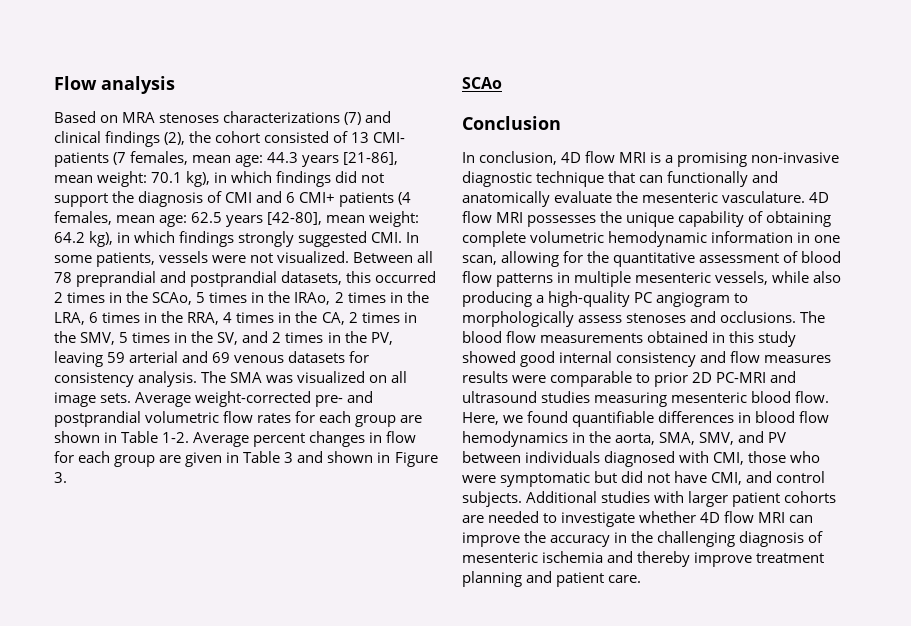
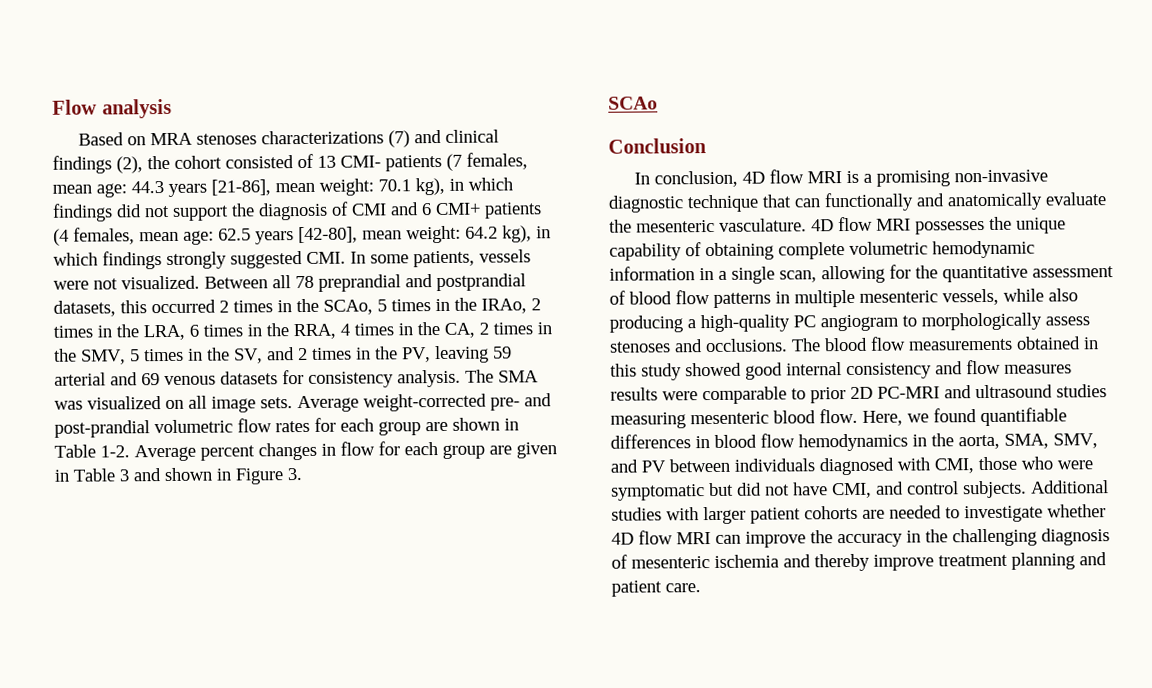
- Average weight-corrected pre- and postprandial volumetric flow rates for each group are shown in Table 1-2.
+ Average weight-corrected pre- and post-prandial volumetric flow rates for each group are shown in Table 1-2.
- 4D flow MRI possesses the unique capability of obtaining complete volumetric hemodynamic information in one scan, allowing for the quantitative assessment of blood flow patterns in multiple mesenteric vessels, while also producing a high-quality PC angiogram to morphologically assess stenoses and occlusions.
+ 4D flow MRI possesses the unique capability of obtaining complete volumetric hemodynamic information in a single scan, allowing for the quantitative assessment of blood flow patterns in multiple mesenteric vessels, while also producing a high-quality PC angiogram to morphologically assess stenoses and occlusions.

